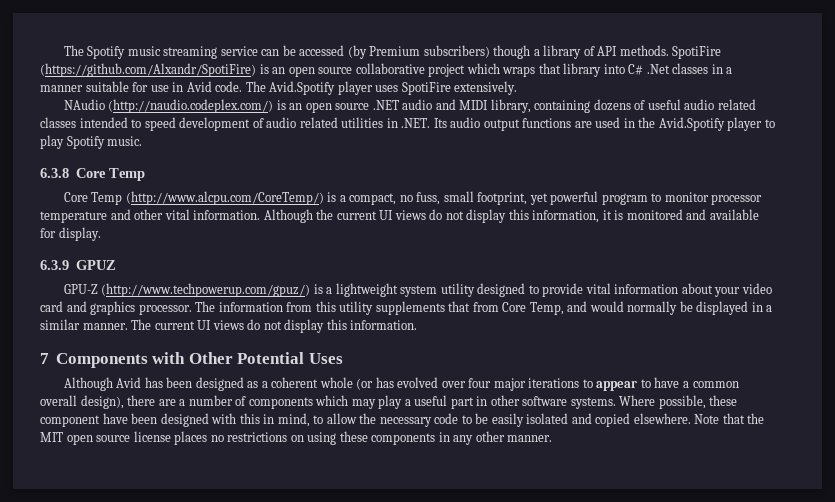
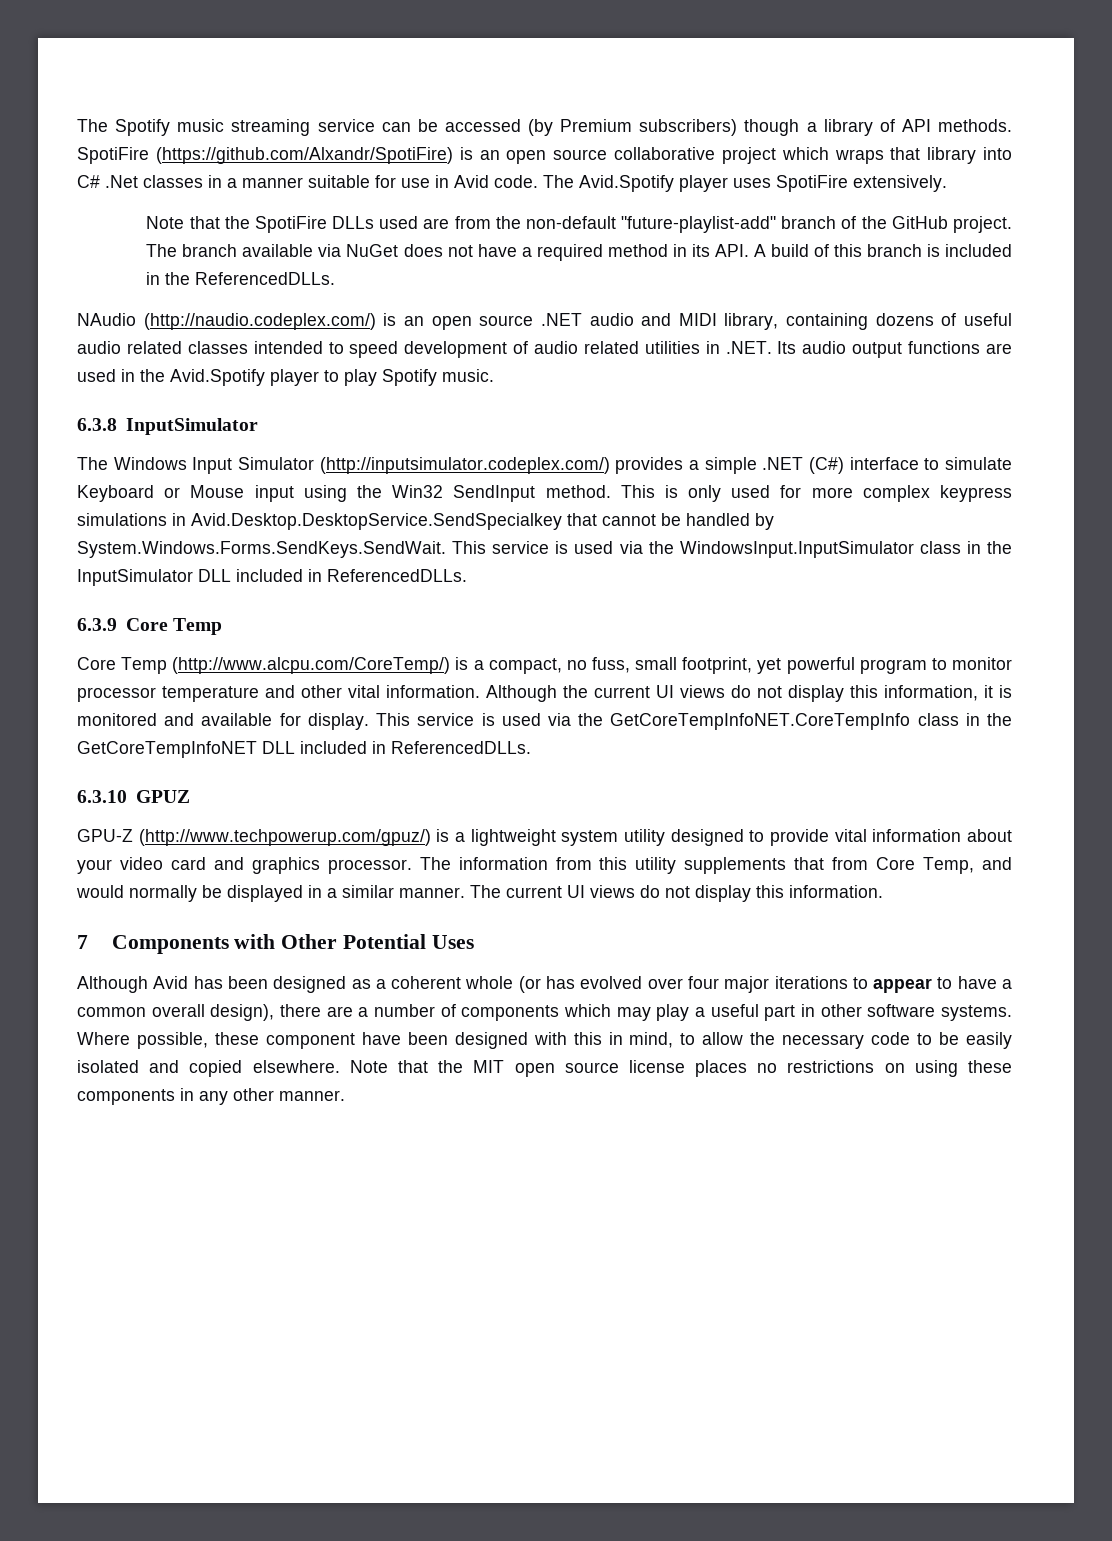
+ Note that the SpotiFire DLLs used are from the non-default "future-playlist-add" branch of the GitHub project. The branch available via NuGet does not have a required method in its API. A build of this branch is included in the ReferencedDLLs.
- 6.3.8 Core Temp
+ 6.3.8 InputSimulator
+ The Windows Input Simulator (http://inputsimulator.codeplex.com/) provides a simple .NET (C#) interface to simulate Keyboard or Mouse input using the Win32 SendInput method. This is only used for more complex keypress simulations in Avid.Desktop.DesktopService.SendSpecialkey that cannot be handled by System.Windows.Forms.SendKeys.SendWait. This service is used via the WindowsInput.InputSimulator class in the InputSimulator DLL included in ReferencedDLLs.
+ 6.3.9 Core Temp
- Although the current UI views do not display this information, it is monitored and available for display.
- 6.3.9 GPUZ
+ Although the current UI views do not display this information, it is monitored and available for display. This service is used via the GetCoreTempInfoNET.CoreTempInfo class in the GetCoreTempInfoNET DLL included in ReferencedDLLs.
+ 6.3.10 GPUZ

